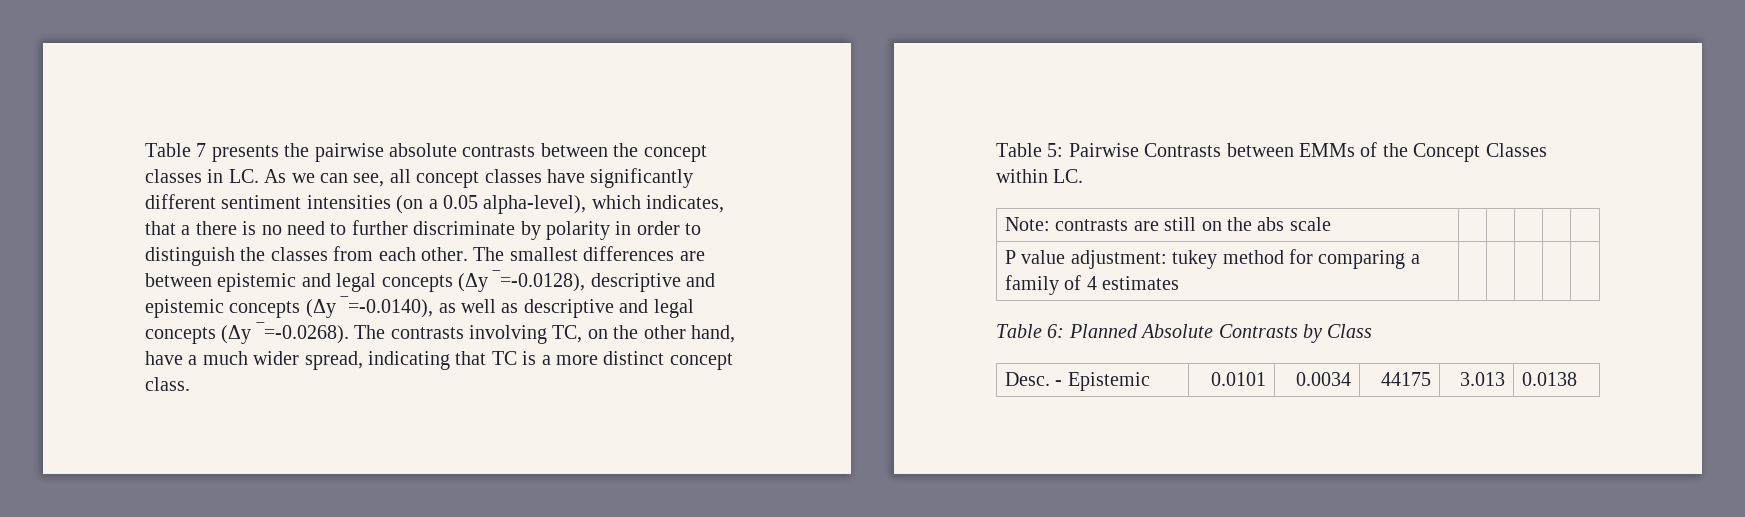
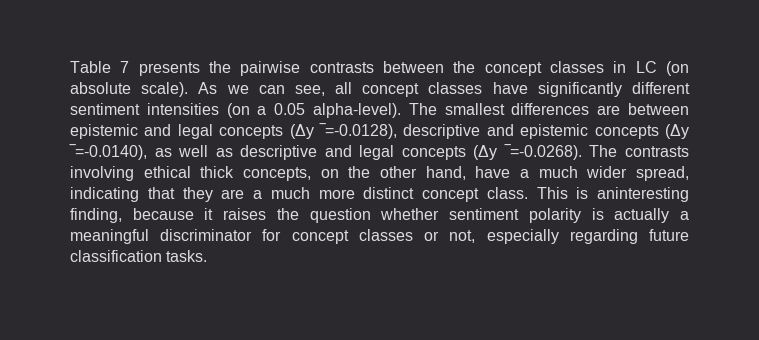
- Table 7 presents the pairwise absolute contrasts between the concept classes in LC. As we can see, all concept classes have significantly different sentiment intensities (on a 0.05 alpha-level), which indicates, that a there is no need to further discriminate by polarity in order to distinguish the classes from each other.
+ Table 7 presents the pairwise contrasts between the concept classes in LC (on absolute scale). As we can see, all concept classes have significantly different sentiment intensities (on a 0.05 alpha-level).
- The smallest differences are between epistemic and legal concepts (Δy ‾=-0.0128), descriptive and epistemic concepts (Δy ‾=-0.0140), as well as descriptive and legal concepts (Δy ‾=-0.0268). The contrasts involving TC, on the other hand, have a much wider spread, indicating that TC is a more distinct concept class.
- Table 5: Pairwise Contrasts between EMMs of the Concept Classes within LC.
- Note: contrasts are still on the abs scale | | | | |
- P value adjustment: tukey method for comparing a family of 4 estimates | | | | |
- Table 6: Planned Absolute Contrasts by Class
- Desc. - Epistemic | 0.0101 | 0.0034 | 44175 | 3.013 | 0.0138
+ The smallest differences are between epistemic and legal concepts (Δy ‾=-0.0128), descriptive and epistemic concepts (Δy ‾=-0.0140), as well as descriptive and legal concepts (Δy ‾=-0.0268). The contrasts involving ethical thick concepts, on the other hand, have a much wider spread, indicating that they are a much more distinct concept class. This is aninteresting finding, because it raises the question whether sentiment polarity is actually a meaningful discriminator for concept classes or not, especially regarding future classification tasks.

